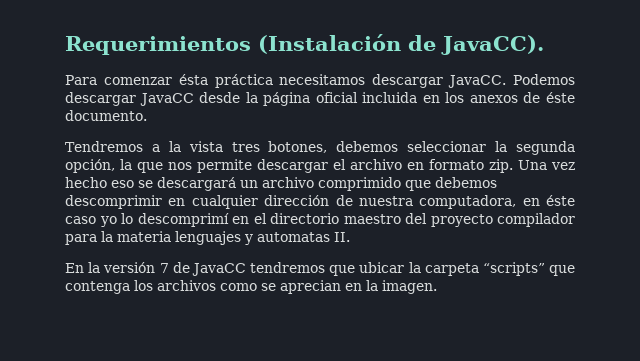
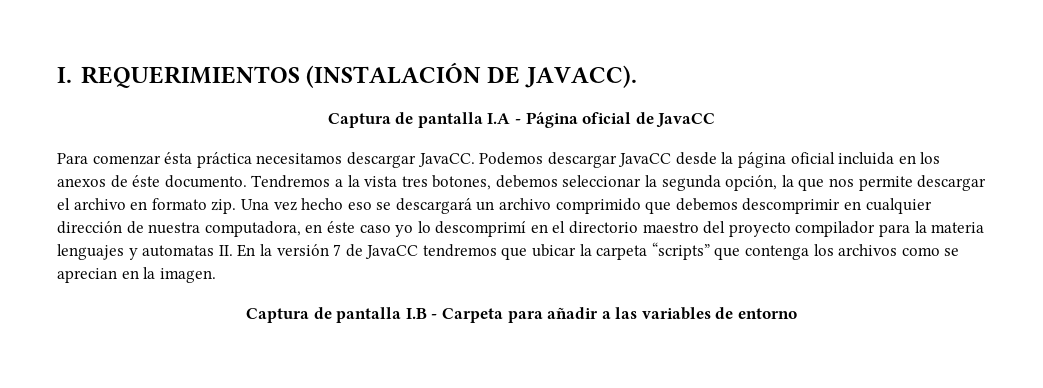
- Requerimientos (Instalación de JavaCC).
+ I. REQUERIMIENTOS (INSTALACIÓN DE JAVACC).
+ Captura de pantalla I.A - Página oficial de JavaCC
- Podemos descargar JavaCC desde la página oficial incluida en los anexos de éste documento.
- Tendremos a la vista tres botones, debemos seleccionar la segunda opción, la que nos permite descargar el archivo en formato zip.
+ Podemos descargar JavaCC desde la página oficial incluida en los anexos de éste documento. Tendremos a la vista tres botones, debemos seleccionar la segunda opción, la que nos permite descargar el archivo en formato zip.
- Una vez hecho eso se descargará un archivo comprimido que debemos descomprimir en cualquier dirección de nuestra computadora, en éste caso yo lo descomprimí en el directorio maestro del proyecto compilador para la materia lenguajes y automatas II.
- En la versión 7 de JavaCC tendremos que ubicar la carpeta “scripts” que contenga los archivos como se aprecian en la imagen.
+ Una vez hecho eso se descargará un archivo comprimido que debemos descomprimir en cualquier dirección de nuestra computadora, en éste caso yo lo descomprimí en el directorio maestro del proyecto compilador para la materia lenguajes y automatas II. En la versión 7 de JavaCC tendremos que ubicar la carpeta “scripts” que contenga los archivos como se aprecian en la imagen.
+ Captura de pantalla I.B - Carpeta para añadir a las variables de entorno

